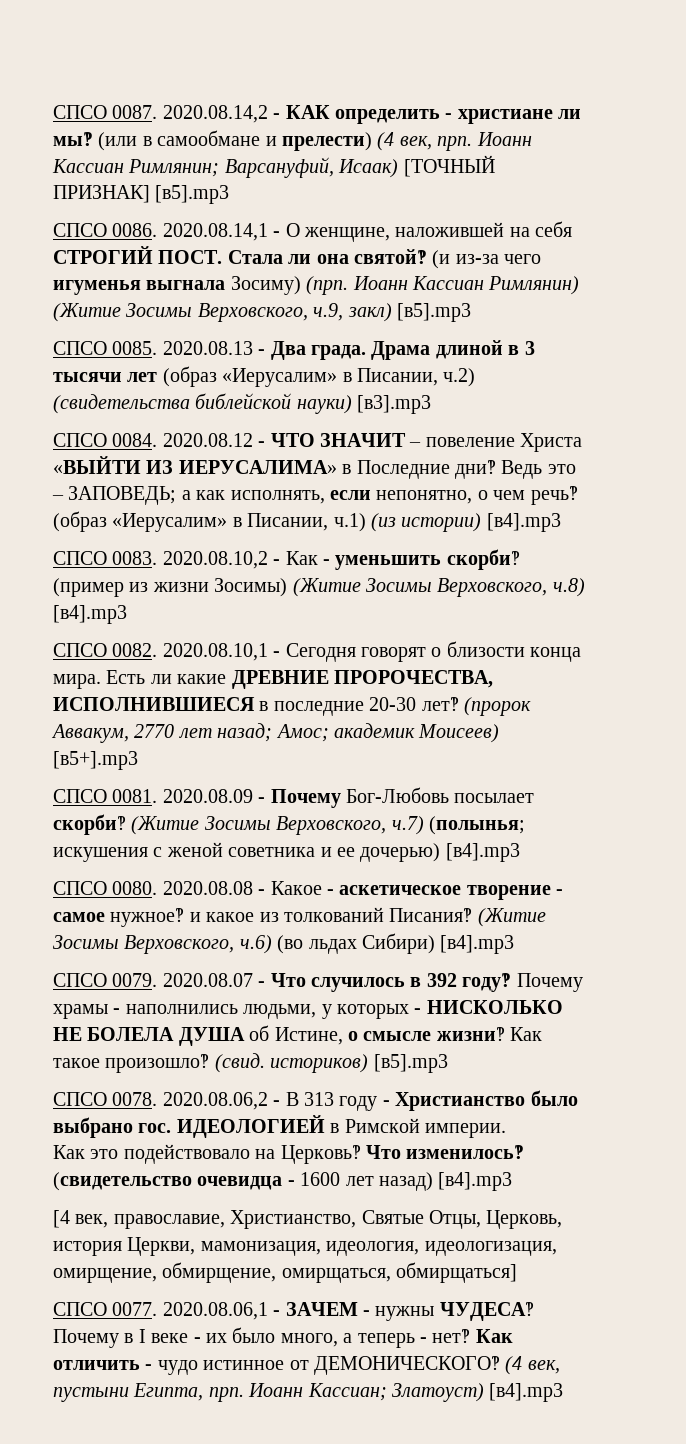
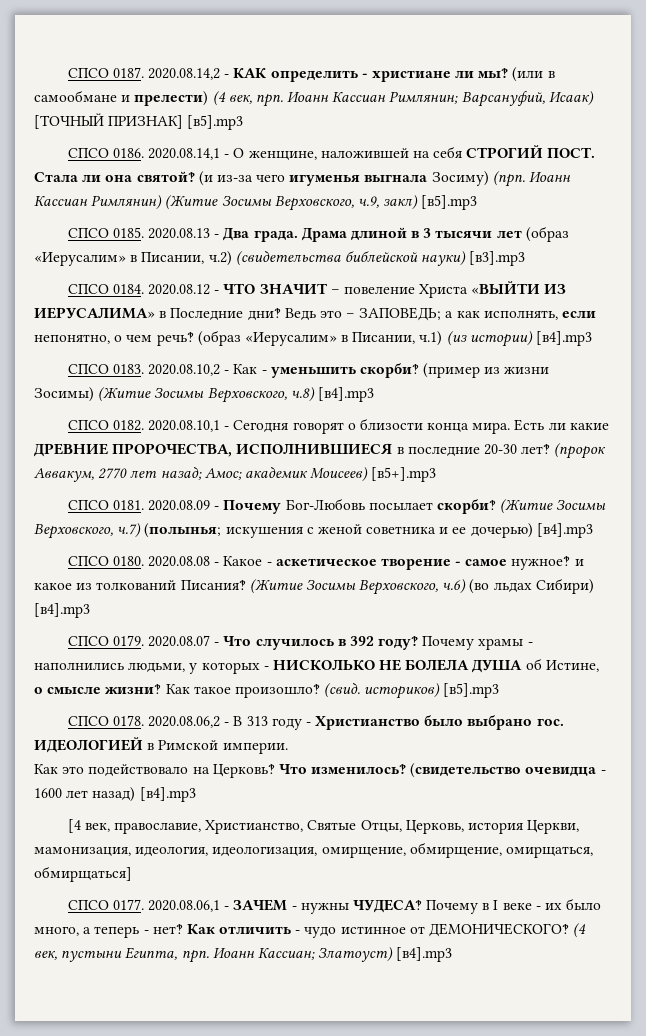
- СПСО 0087.
+ СПСО 0187.
- СПСО 0086.
+ СПСО 0186.
- СПСО 0085.
+ СПСО 0185.
- СПСО 0084.
+ СПСО 0184.
- СПСО 0083.
+ СПСО 0183.
- СПСО 0082.
+ СПСО 0182.
- СПСО 0081.
+ СПСО 0181.
- СПСО 0080.
+ СПСО 0180.
- СПСО 0079.
+ СПСО 0179.
- СПСО 0078.
+ СПСО 0178.
- СПСО 0077.
+ СПСО 0177.

